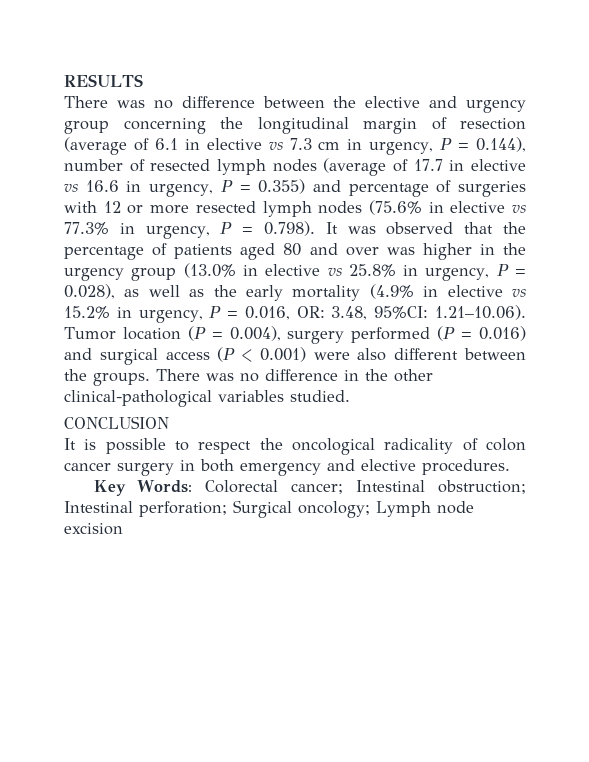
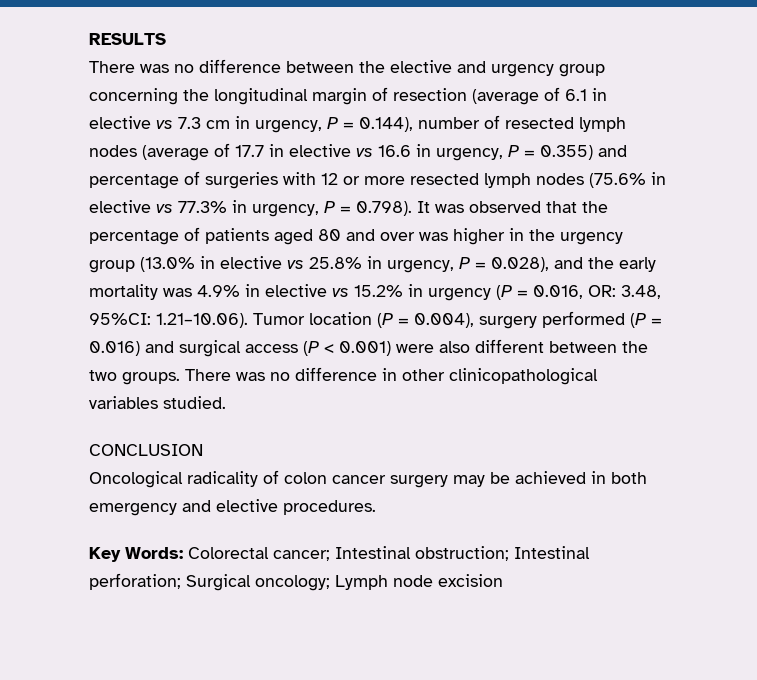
- There was no difference between the elective and urgency group concerning the longitudinal margin of resection (average of 6.1 in elective vs 7.3 cm in urgency, P = 0.144), number of resected lymph nodes (average of 17.7 in elective vs 16.6 in urgency, P = 0.355) and percentage of surgeries with 12 or more resected lymph nodes (75.6% in elective vs 77.3% in urgency, P = 0.798). It was observed that the percentage of patients aged 80 and over was higher in the urgency group (13.0% in elective vs 25.8% in urgency, P = 0.028), as well as the early mortality (4.9% in elective vs 15.2% in urgency, P = 0.016, OR:
+ There was no difference between the elective and urgency group concerning the longitudinal margin of resection (average of 6.1 in elective vs 7.3 cm in urgency, P = 0.144), number of resected lymph nodes (average of 17.7 in elective vs 16.6 in urgency, P = 0.355) and percentage of surgeries with 12 or more resected lymph nodes (75.6% in elective vs 77.3% in urgency, P = 0.798). It was observed that the percentage of patients aged 80 and over was higher in the urgency group (13.0% in elective vs 25.8% in urgency, P = 0.028), and the early mortality was 4.9% in elective vs 15.2% in urgency (P = 0.016, OR:
- 1.21–10.06). Tumor location (P = 0.004), surgery performed (P = 0.016) and surgical access (P < 0.001) were also different between the groups.
+ 1.21–10.06). Tumor location (P = 0.004), surgery performed (P = 0.016) and surgical access (P < 0.001) were also different between the two groups.
- There was no difference in the other clinical-pathological variables studied.
+ There was no difference in other clinicopathological variables studied.
- It is possible to respect the oncological radicality of colon cancer surgery in both emergency and elective procedures.
+ Oncological radicality of colon cancer surgery may be achieved in both emergency and elective procedures.

